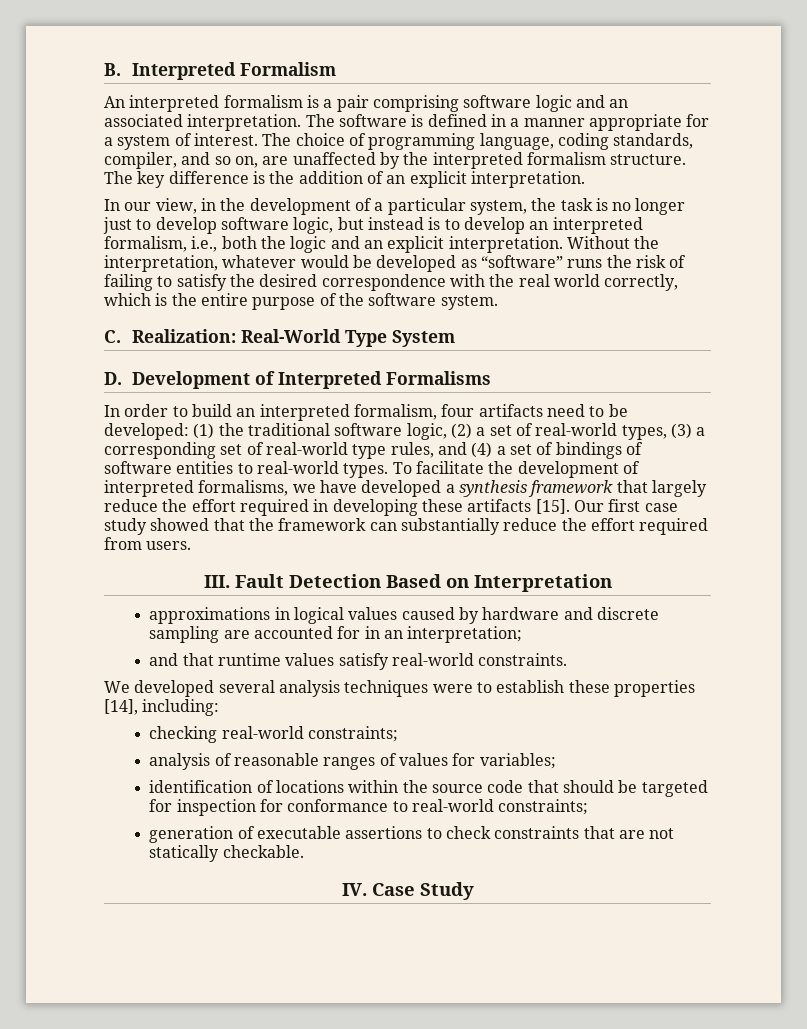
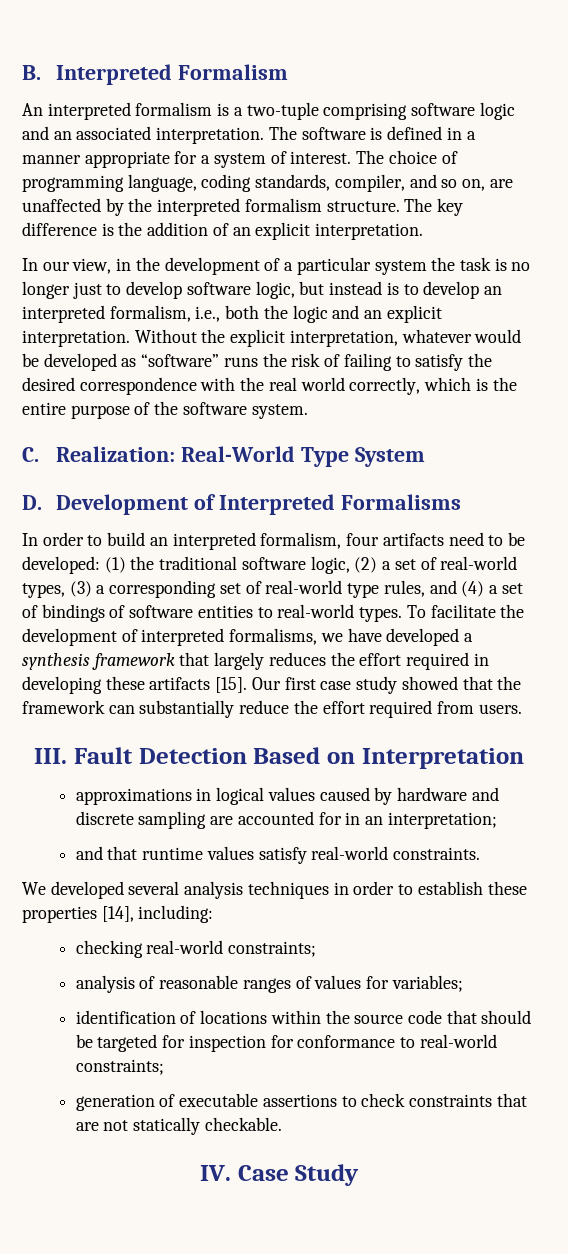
- An interpreted formalism is a pair comprising software logic and an associated interpretation.
+ An interpreted formalism is a two-tuple comprising software logic and an associated interpretation.
- In our view, in the development of a particular system, the task is no longer just to develop software logic, but instead is to develop an interpreted formalism, i.e., both the logic and an explicit interpretation.
+ In our view, in the development of a particular system the task is no longer just to develop software logic, but instead is to develop an interpreted formalism, i.e., both the logic and an explicit interpretation.
- Without the interpretation, whatever would be developed as “software” runs the risk of failing to satisfy the desired correspondence with the real world correctly, which is the entire purpose of the software system.
+ Without the explicit interpretation, whatever would be developed as “software” runs the risk of failing to satisfy the desired correspondence with the real world correctly, which is the entire purpose of the software system.
- To facilitate the development of interpreted formalisms, we have developed a synthesis framework that largely reduce the effort required in developing these artifacts [15].
+ To facilitate the development of interpreted formalisms, we have developed a synthesis framework that largely reduces the effort required in developing these artifacts [15].
- We developed several analysis techniques were to establish these properties [14], including:
+ We developed several analysis techniques in order to establish these properties [14], including:

